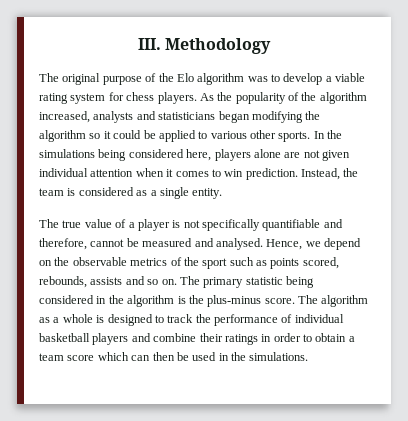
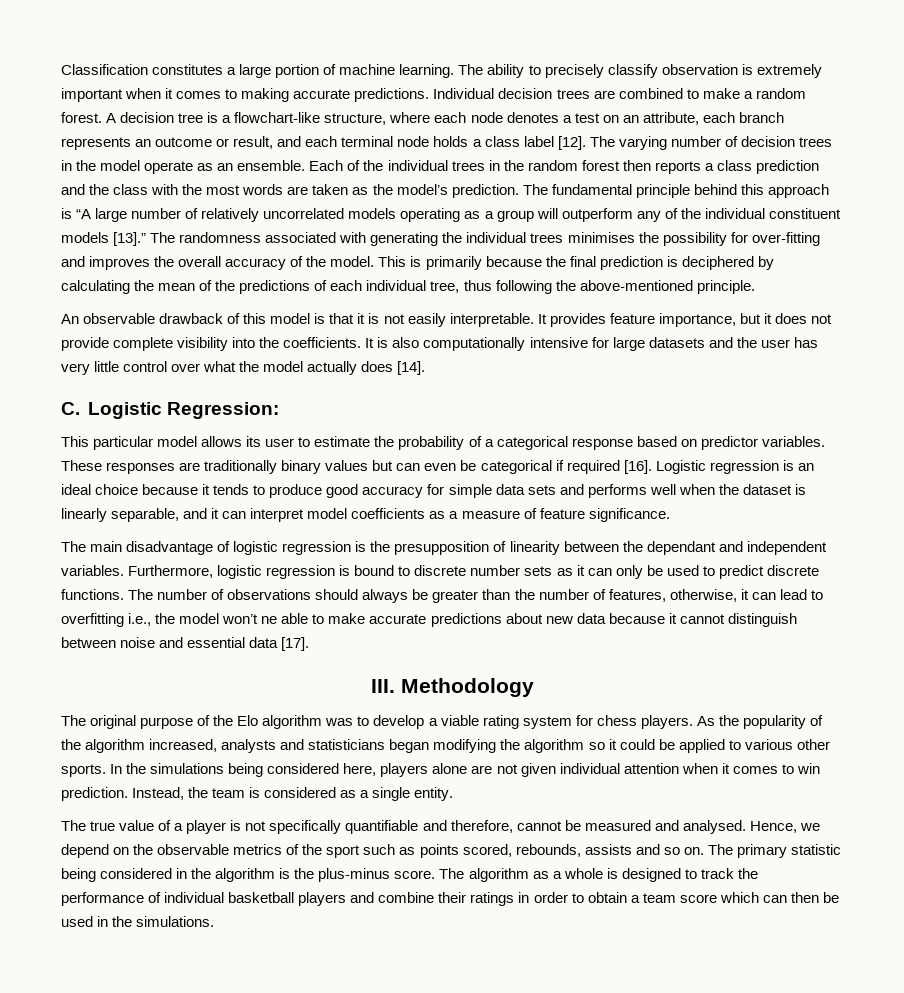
+ Classification constitutes a large portion of machine learning. The ability to precisely classify observation is extremely important when it comes to making accurate predictions. Individual decision trees are combined to make a random forest. A decision tree is a flowchart-like structure, where each node denotes a test on an attribute, each branch represents an outcome or result, and each terminal node holds a class label [12]. The varying number of decision trees in the model operate as an ensemble. Each of the individual trees in the random forest then reports a class prediction and the class with the most words are taken as the model’s prediction. The fundamental principle behind this approach is “A large number of relatively uncorrelated models operating as a group will outperform any of the individual constituent models [13].” The randomness associated with generating the individual trees minimises the possibility for over-fitting and improves the overall accuracy of the model. This is primarily because the final prediction is deciphered by calculating the mean of the predictions of each individual tree, thus following the above-mentioned principle.
+ An observable drawback of this model is that it is not easily interpretable. It provides feature importance, but it does not provide complete visibility into the coefficients. It is also computationally intensive for large datasets and the user has very little control over what the model actually does [14].
+ C. Logistic Regression:
+ This particular model allows its user to estimate the probability of a categorical response based on predictor variables. These responses are traditionally binary values but can even be categorical if required [16]. Logistic regression is an ideal choice because it tends to produce good accuracy for simple data sets and performs well when the dataset is linearly separable, and it can interpret model coefficients as a measure of feature significance.
+ The main disadvantage of logistic regression is the presupposition of linearity between the dependant and independent variables. Furthermore, logistic regression is bound to discrete number sets as it can only be used to predict discrete functions. The number of observations should always be greater than the number of features, otherwise, it can lead to overfitting i.e., the model won’t ne able to make accurate predictions about new data because it cannot distinguish between noise and essential data [17].

